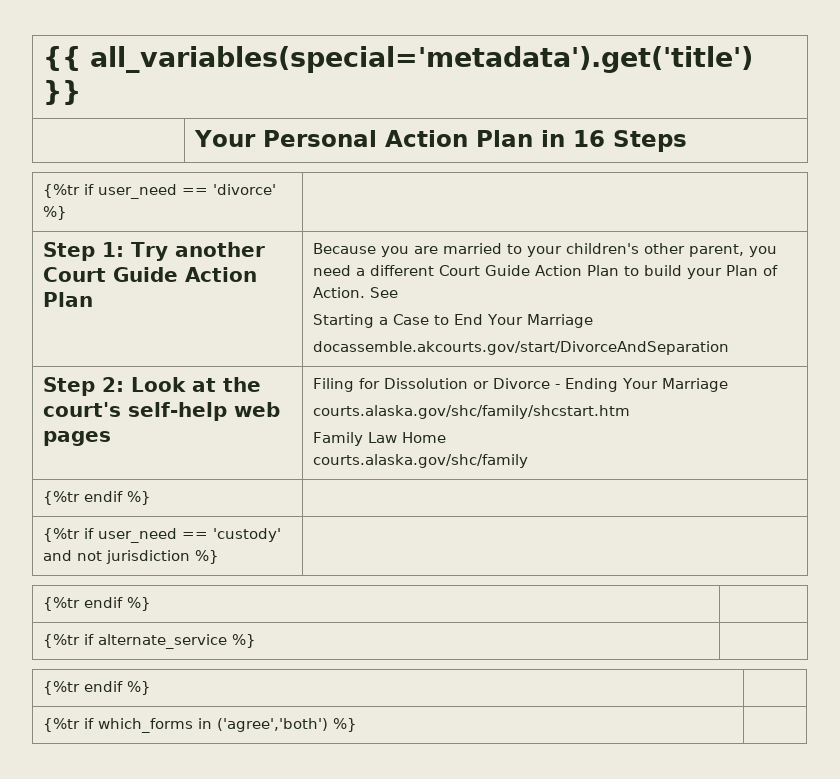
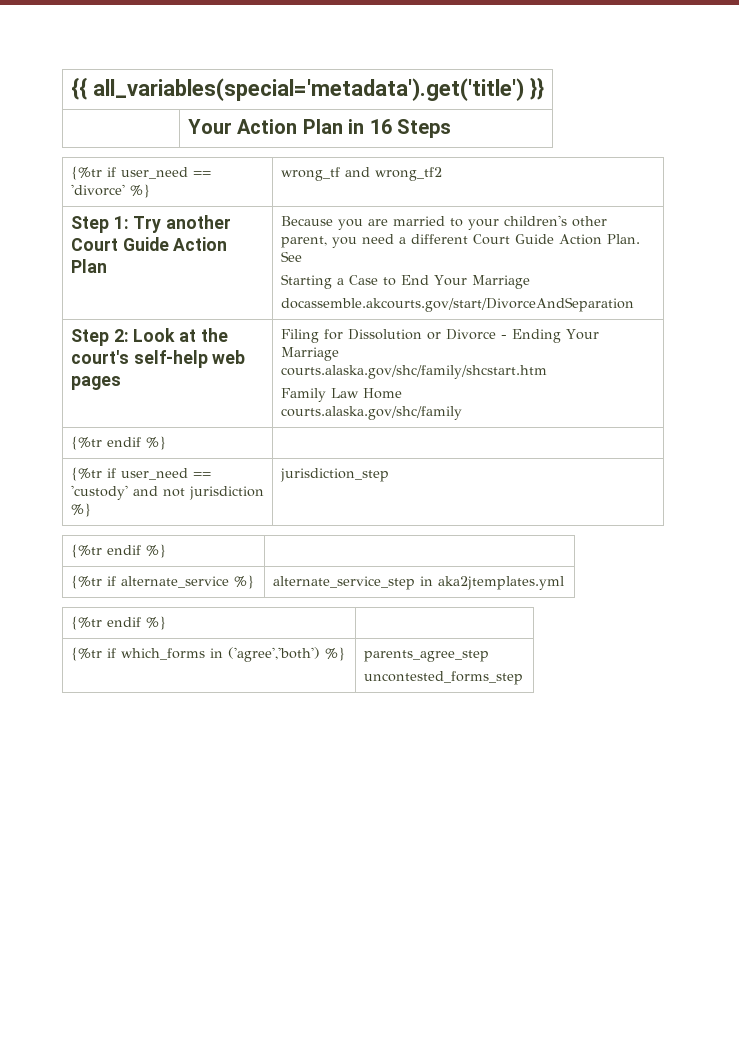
- | Your Personal Action Plan in 16 Steps
+ | Your Action Plan in 16 Steps
- {%tr if user_need == 'divorce' %} |
+ {%tr if user_need == 'divorce' %} | wrong_tf and wrong_tf2
- Step 1: Try another Court Guide Action Plan | Because you are married to your children's other parent, you need a different Court Guide Action Plan to build your Plan of Action. See
+ Step 1: Try another Court Guide Action Plan | Because you are married to your children's other parent, you need a different Court Guide Action Plan. See
- {%tr if user_need == 'custody' and not jurisdiction %} |
+ {%tr if user_need == 'custody' and not jurisdiction %} | jurisdiction_step
- {%tr if alternate_service %} |
+ {%tr if alternate_service %} | alternate_service_step in aka2jtemplates.yml
- {%tr if which_forms in ('agree','both') %} |
+ {%tr if which_forms in ('agree','both') %} | parents_agree_step
+ uncontested_forms_step

